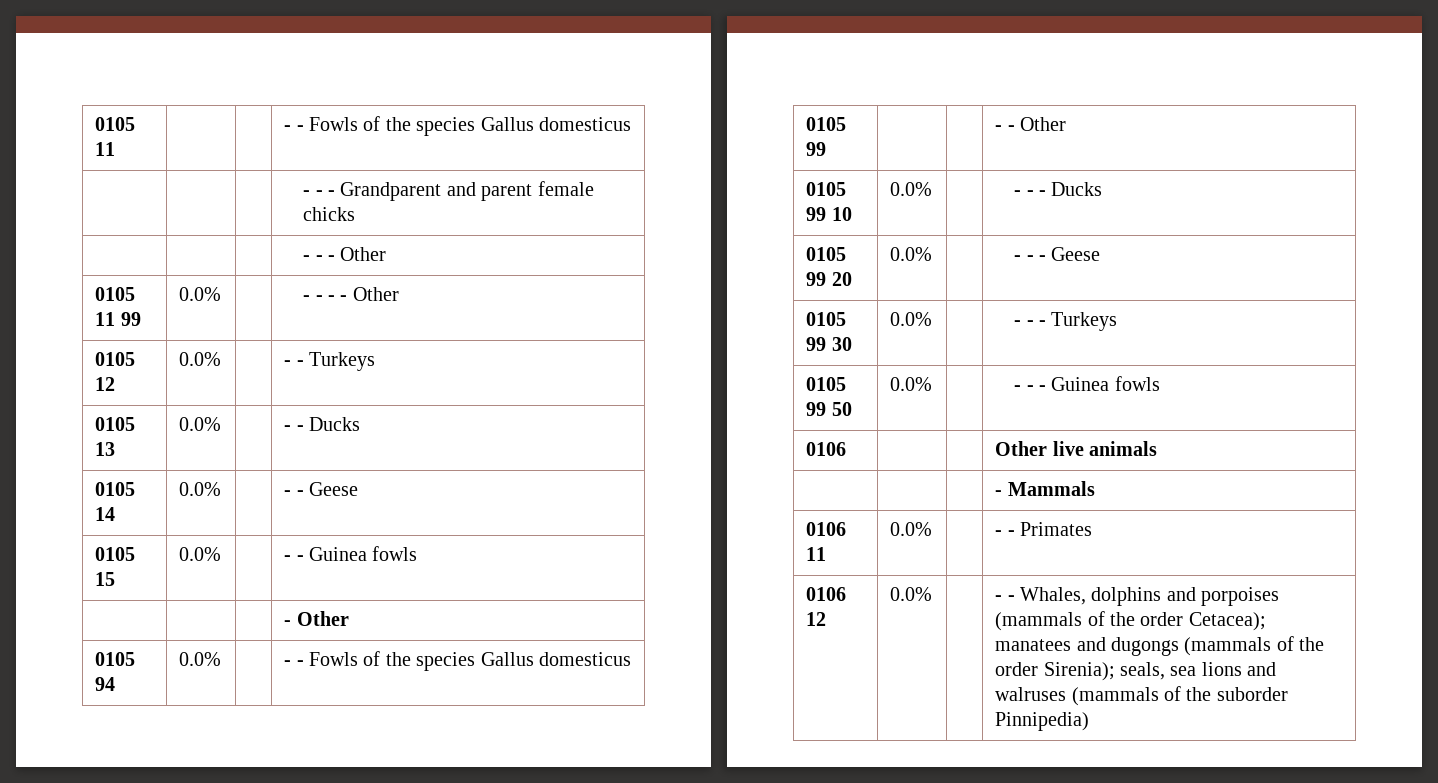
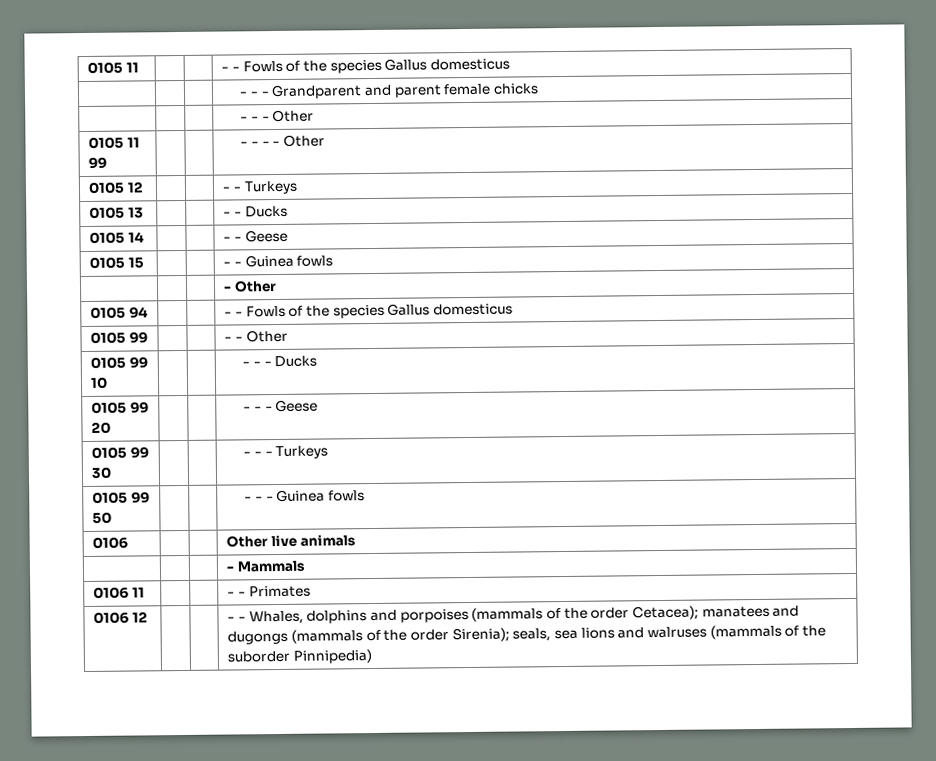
- 0105 11 99 | 0.0% | | - - - - Other
+ 0105 11 99 | | | - - - - Other
- 0105 12 | 0.0% | | - - Turkeys
+ 0105 12 | | | - - Turkeys
- 0105 13 | 0.0% | | - - Ducks
+ 0105 13 | | | - - Ducks
- 0105 14 | 0.0% | | - - Geese
+ 0105 14 | | | - - Geese
- 0105 15 | 0.0% | | - - Guinea fowls
+ 0105 15 | | | - - Guinea fowls
- 0105 94 | 0.0% | | - - Fowls of the species Gallus domesticus
+ 0105 94 | | | - - Fowls of the species Gallus domesticus
- 0105 99 10 | 0.0% | | - - - Ducks
+ 0105 99 10 | | | - - - Ducks
- 0105 99 20 | 0.0% | | - - - Geese
+ 0105 99 20 | | | - - - Geese
- 0105 99 30 | 0.0% | | - - - Turkeys
+ 0105 99 30 | | | - - - Turkeys
- 0105 99 50 | 0.0% | | - - - Guinea fowls
+ 0105 99 50 | | | - - - Guinea fowls
- 0106 11 | 0.0% | | - - Primates
+ 0106 11 | | | - - Primates
- 0106 12 | 0.0% | | - - Whales, dolphins and porpoises (mammals of the order Cetacea); manatees and dugongs (mammals of the order Sirenia); seals, sea lions and walruses (mammals of the suborder Pinnipedia)
+ 0106 12 | | | - - Whales, dolphins and porpoises (mammals of the order Cetacea); manatees and dugongs (mammals of the order Sirenia); seals, sea lions and walruses (mammals of the suborder Pinnipedia)

